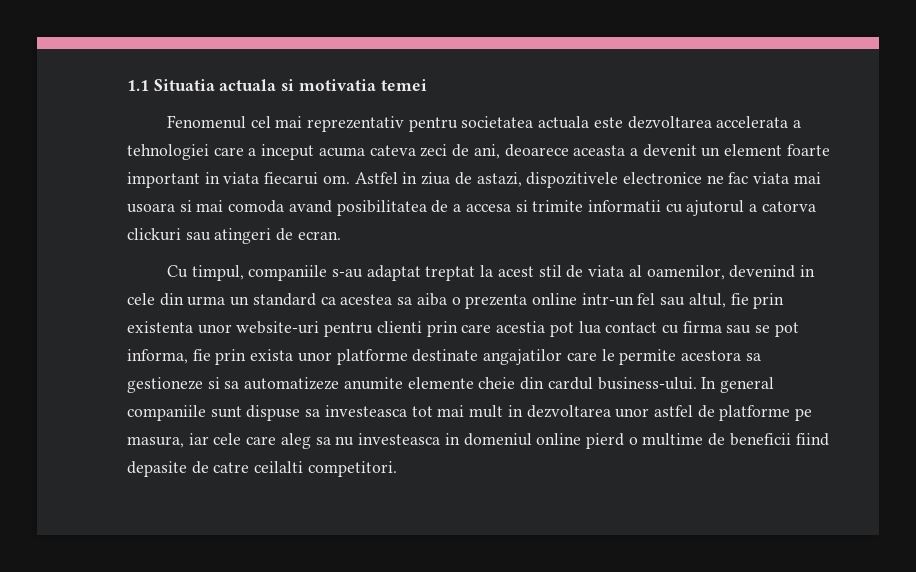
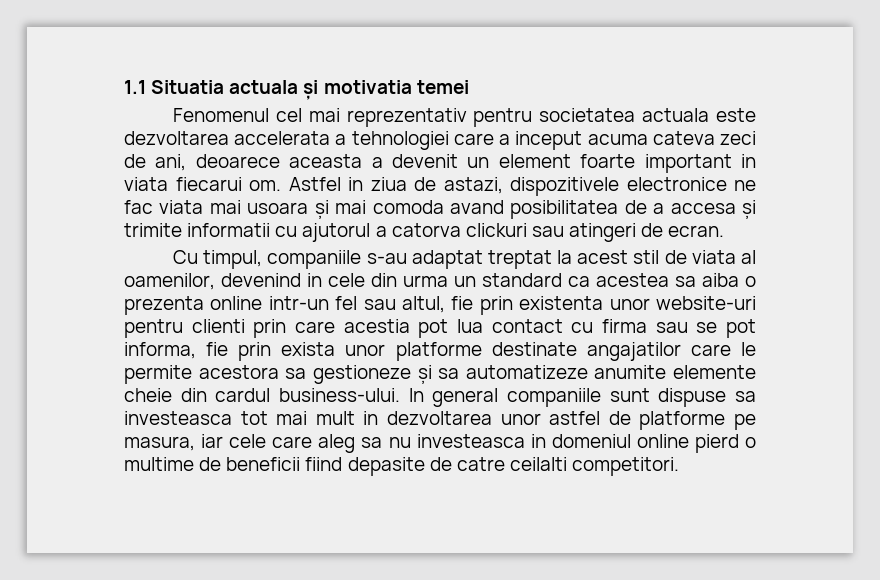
- 1.1 Situatia actuala si motivatia temei
+ 1.1 Situatia actuala și motivatia temei
- Astfel in ziua de astazi, dispozitivele electronice ne fac viata mai usoara si mai comoda avand posibilitatea de a accesa si trimite informatii cu ajutorul a catorva clickuri sau atingeri de ecran.
+ Astfel in ziua de astazi, dispozitivele electronice ne fac viata mai usoara și mai comoda avand posibilitatea de a accesa și trimite informatii cu ajutorul a catorva clickuri sau atingeri de ecran.
- Cu timpul, companiile s-au adaptat treptat la acest stil de viata al oamenilor, devenind in cele din urma un standard ca acestea sa aiba o prezenta online intr-un fel sau altul, fie prin existenta unor website-uri pentru clienti prin care acestia pot lua contact cu firma sau se pot informa, fie prin exista unor platforme destinate angajatilor care le permite acestora sa gestioneze si sa automatizeze anumite elemente cheie din cardul business-ului.
+ Cu timpul, companiile s-au adaptat treptat la acest stil de viata al oamenilor, devenind in cele din urma un standard ca acestea sa aiba o prezenta online intr-un fel sau altul, fie prin existenta unor website-uri pentru clienti prin care acestia pot lua contact cu firma sau se pot informa, fie prin exista unor platforme destinate angajatilor care le permite acestora sa gestioneze și sa automatizeze anumite elemente cheie din cardul business-ului.

